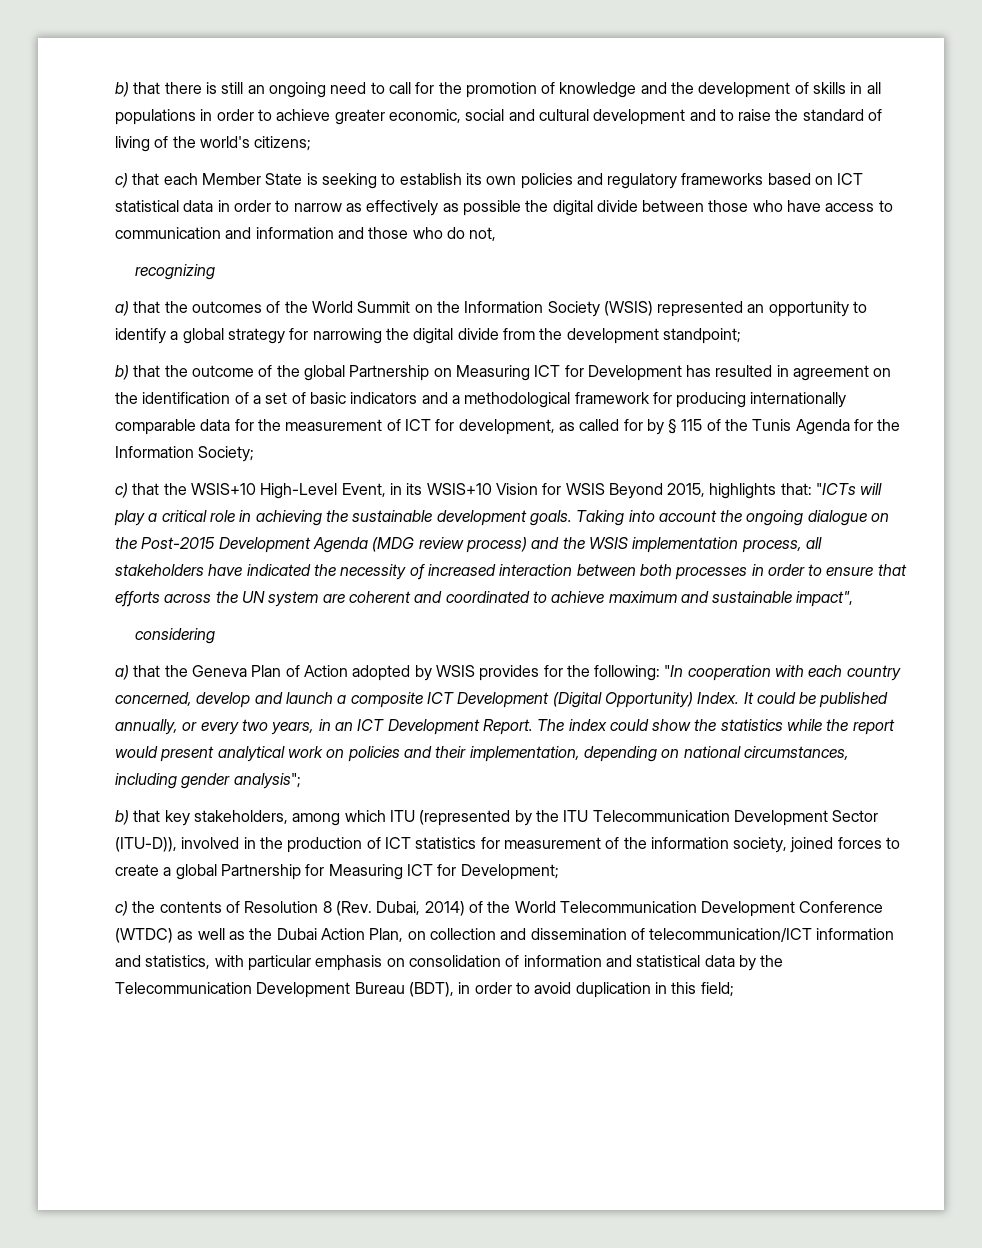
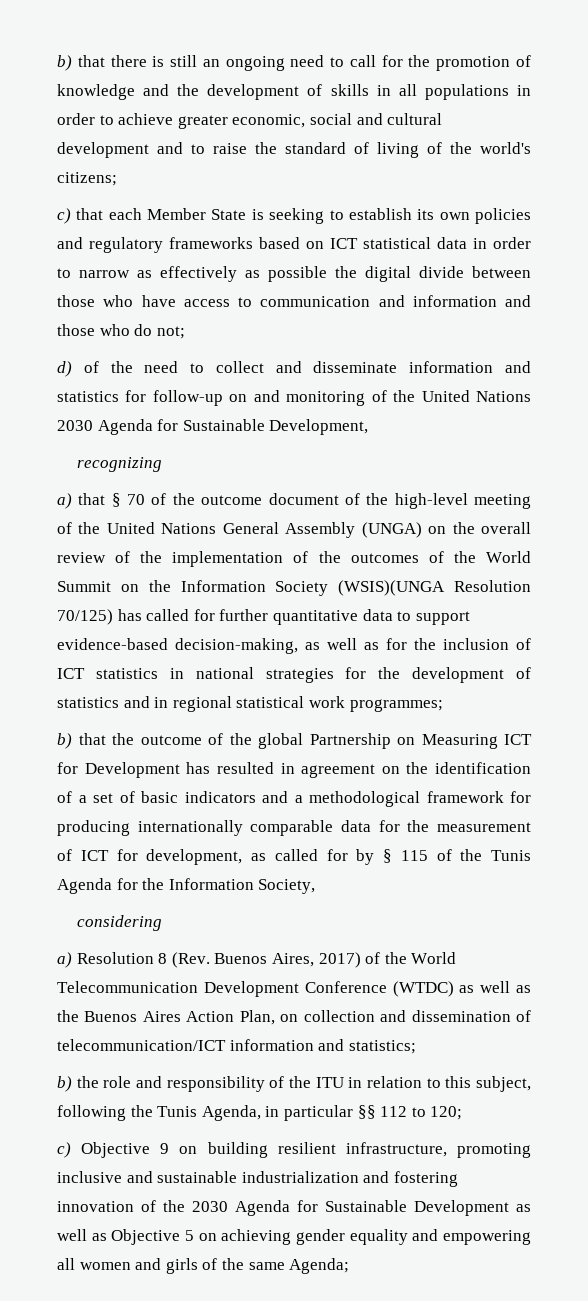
- c) that each Member State is seeking to establish its own policies and regulatory frameworks based on ICT statistical data in order to narrow as effectively as possible the digital divide between those who have access to communication and information and those who do not,
+ c) that each Member State is seeking to establish its own policies and regulatory frameworks based on ICT statistical data in order to narrow as effectively as possible the digital divide between those who have access to communication and information and those who do not;
+ d) of the need to collect and disseminate information and statistics for follow-up on and monitoring of the United Nations 2030 Agenda for Sustainable Development,
  recognizing
- a) that the outcomes of the World Summit on the Information Society (WSIS) represented an opportunity to identify a global strategy for narrowing the digital divide from the development standpoint;
+ a) that § 70 of the outcome document of the high-level meeting of the United Nations General Assembly (UNGA) on the overall review of the implementation of the outcomes of the World Summit on the Information Society (WSIS)(UNGA Resolution 70/125) has called for further quantitative data to support evidence-based decision-making, as well as for the inclusion of ICT statistics in national strategies for the development of statistics and in regional statistical work programmes;
- b) that the outcome of the global Partnership on Measuring ICT for Development has resulted in agreement on the identification of a set of basic indicators and a methodological framework for producing internationally comparable data for the measurement of ICT for development, as called for by § 115 of the Tunis Agenda for the Information Society;
- c) that the WSIS+10 High-Level Event, in its WSIS+10 Vision for WSIS Beyond 2015, highlights that: "ICTs will play a critical role in achieving the sustainable development goals. Taking into account the ongoing dialogue on the Post-2015 Development Agenda (MDG review process) and the WSIS implementation process, all stakeholders have indicated the necessity of increased interaction between both processes in order to ensure that efforts across the UN system are coherent and coordinated to achieve maximum and sustainable impact",
+ b) that the outcome of the global Partnership on Measuring ICT for Development has resulted in agreement on the identification of a set of basic indicators and a methodological framework for producing internationally comparable data for the measurement of ICT for development, as called for by § 115 of the Tunis Agenda for the Information Society,
  considering
- a) that the Geneva Plan of Action adopted by WSIS provides for the following: "In cooperation with each country concerned, develop and launch a composite ICT Development (Digital Opportunity) Index. It could be published annually, or every two years, in an ICT Development Report. The index could show the statistics while the report would present analytical work on policies and their implementation, depending on national circumstances, including gender analysis";
- b) that key stakeholders, among which ITU (represented by the ITU Telecommunication Development Sector (ITU-D)), involved in the production of ICT statistics for measurement of the information society, joined forces to create a global Partnership for Measuring ICT for Development;
- c) the contents of Resolution 8 (Rev. Dubai, 2014) of the World Telecommunication Development Conference (WTDC) as well as the Dubai Action Plan, on collection and dissemination of telecommunication/ICT information and statistics, with particular emphasis on consolidation of information and statistical data by the Telecommunication Development Bureau (BDT), in order to avoid duplication in this field;
+ a) Resolution 8 (Rev. Buenos Aires, 2017) of the World Telecommunication Development Conference (WTDC) as well as the Buenos Aires Action Plan, on collection and dissemination of telecommunication/ICT information and statistics;
+ b) the role and responsibility of the ITU in relation to this subject, following the Tunis Agenda, in particular §§ 112 to 120;
+ c) Objective 9 on building resilient infrastructure, promoting inclusive and sustainable industrialization and fostering innovation of the 2030 Agenda for Sustainable Development as well as Objective 5 on achieving gender equality and empowering all women and girls of the same Agenda;

